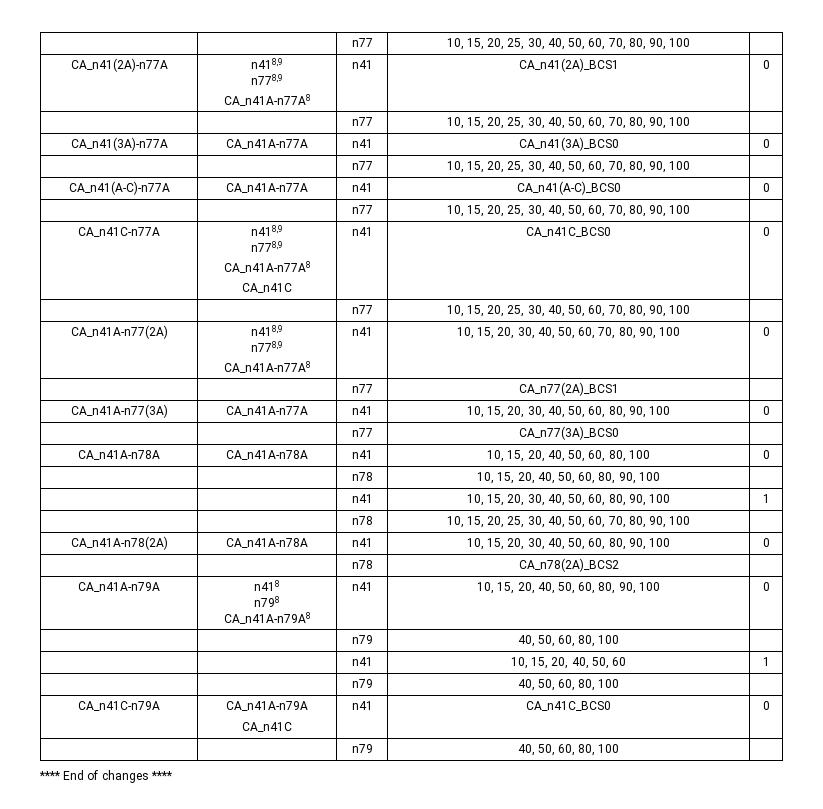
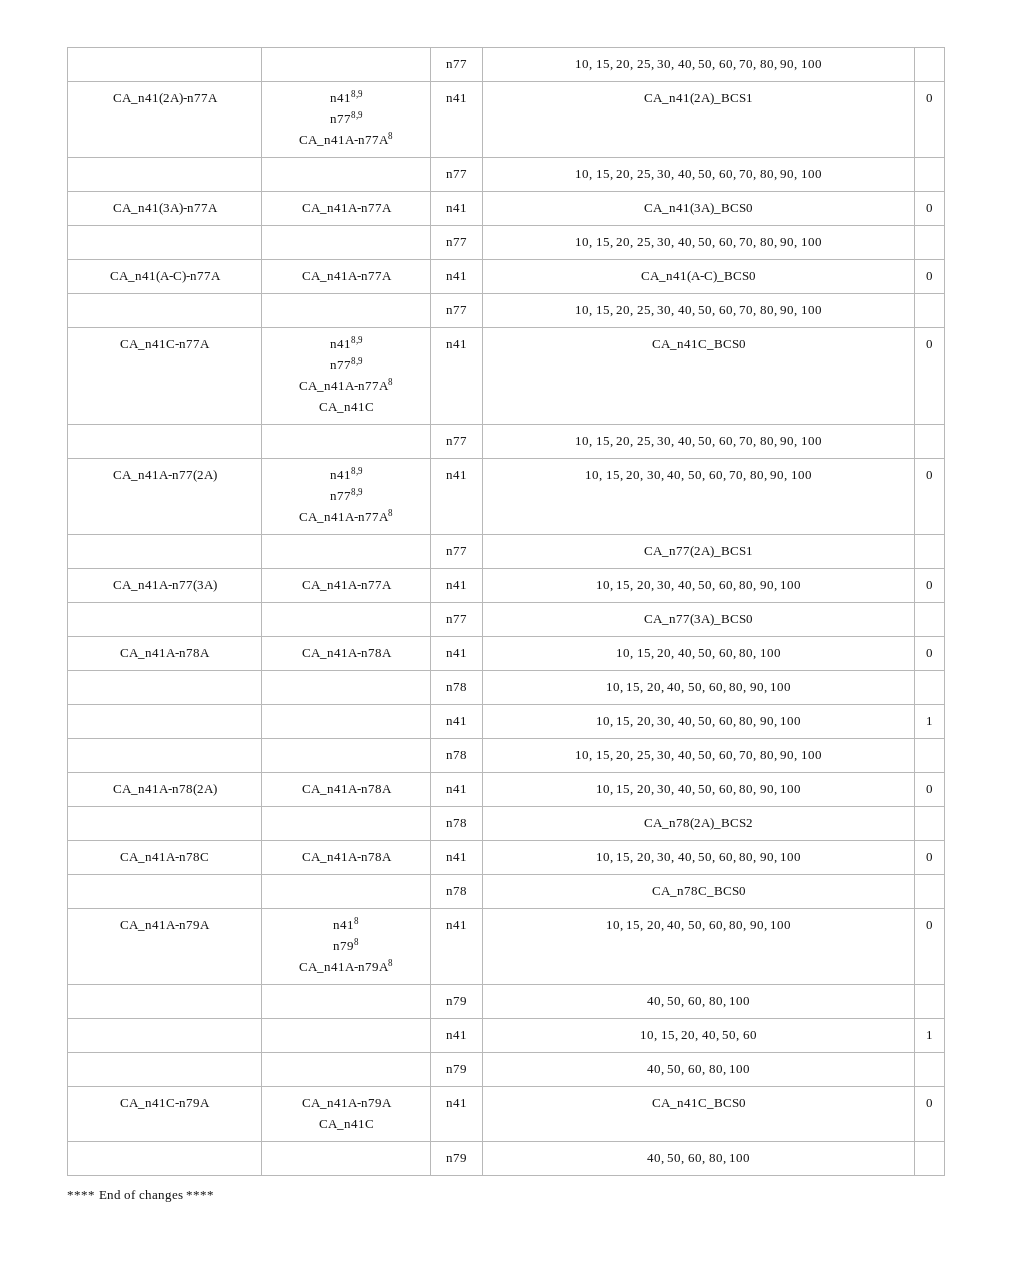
+ CA_n41A-n78C | CA_n41A-n78A | n41 | 10, 15, 20, 30, 40, 50, 60, 80, 90, 100 | 0
+ | | n78 | CA_n78C_BCS0 |

